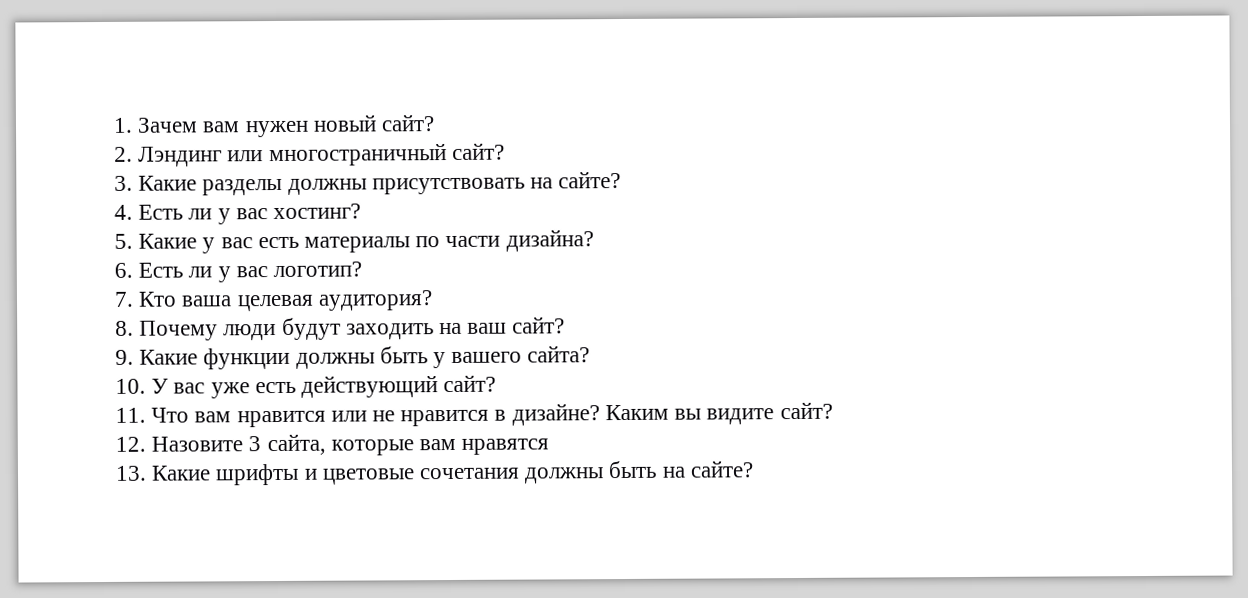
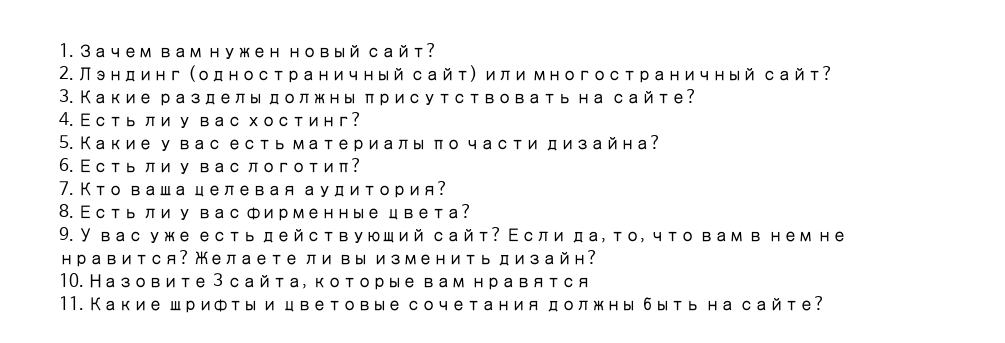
- 2. Лэндинг или многостраничный сайт?
+ 2. Лэндинг (одностраничный сайт) или многостраничный сайт?
- 8. Почему люди будут заходить на ваш сайт?
- 9. Какие функции должны быть у вашего сайта?
- 10. У вас уже есть действующий сайт?
- 11. Что вам нравится или не нравится в дизайне? Каким вы видите сайт?
- 12. Назовите 3 сайта, которые вам нравятся
+ 8. Есть ли у вас фирменные цвета?
+ 9. У вас уже есть действующий сайт? Если да, то, что вам в нем не нравится? Желаете ли вы изменить дизайн?
+ 10. Назовите 3 сайта, которые вам нравятся
- 13. Какие шрифты и цветовые сочетания должны быть на сайте?
+ 11. Какие шрифты и цветовые сочетания должны быть на сайте?

